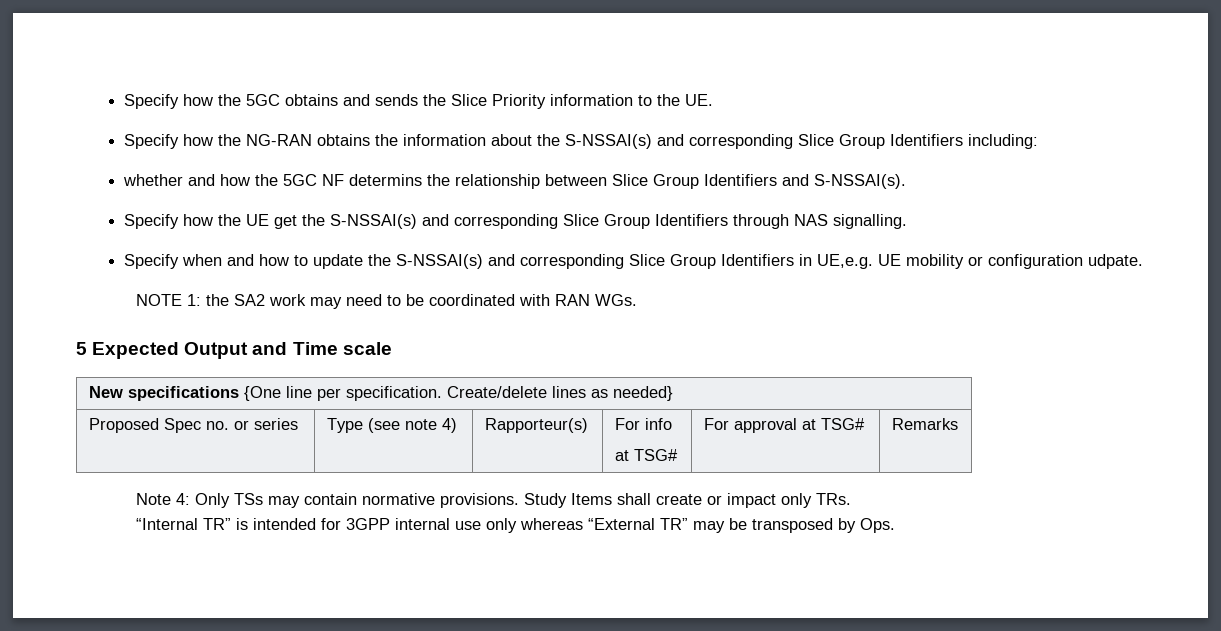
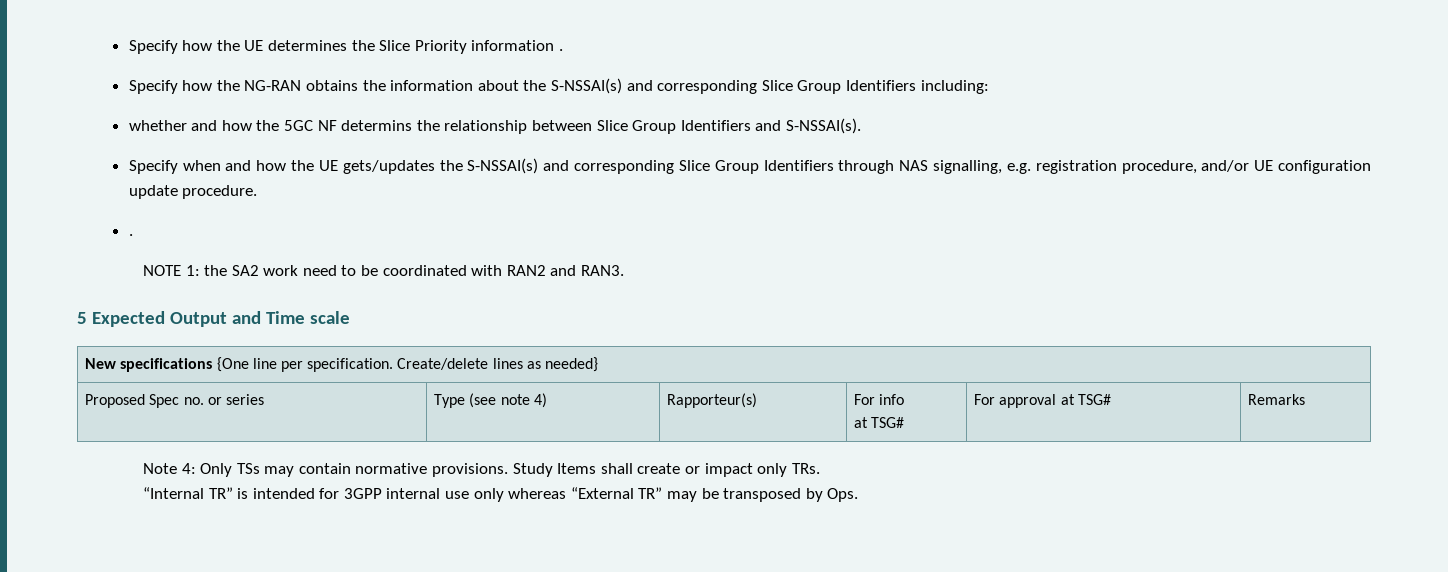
- Specify how the 5GC obtains and sends the Slice Priority information to the UE.
+ Specify how the UE determines the Slice Priority information .
- Specify how the UE get the S-NSSAI(s) and corresponding Slice Group Identifiers through NAS signalling.
- Specify when and how to update the S-NSSAI(s) and corresponding Slice Group Identifiers in UE,e.g. UE mobility or configuration udpate.
+ Specify when and how the UE gets/updates the S-NSSAI(s) and corresponding Slice Group Identifiers through NAS signalling, e.g. registration procedure, and/or UE configuration update procedure.
+ .
- NOTE 1: the SA2 work may need to be coordinated with RAN WGs.
+ NOTE 1: the SA2 work need to be coordinated with RAN2 and RAN3.

